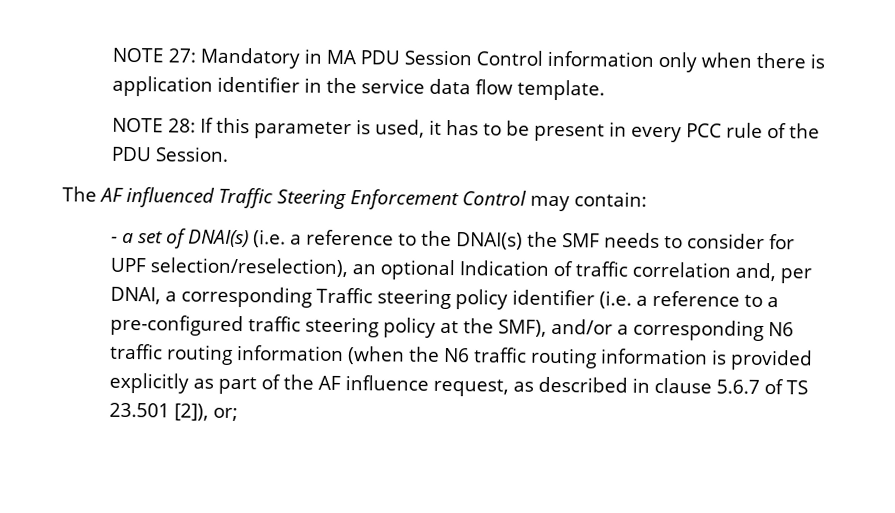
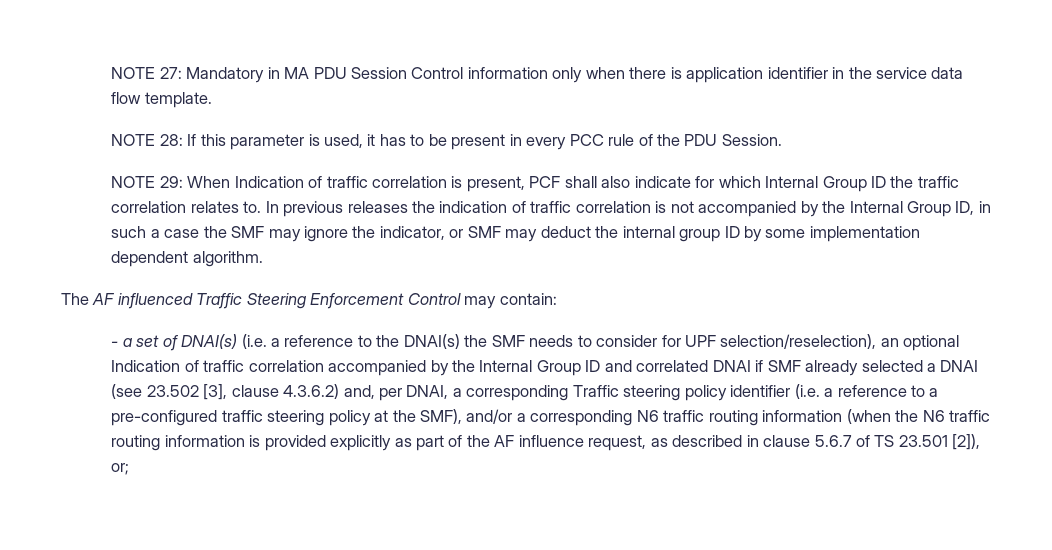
+ NOTE 29: When Indication of traffic correlation is present, PCF shall also indicate for which Internal Group ID the traffic correlation relates to. In previous releases the indication of traffic correlation is not accompanied by the Internal Group ID, in such a case the SMF may ignore the indicator, or SMF may deduct the internal group ID by some implementation dependent algorithm.
- - a set of DNAI(s) (i.e. a reference to the DNAI(s) the SMF needs to consider for UPF selection/reselection), an optional Indication of traffic correlation and, per DNAI, a corresponding Traffic steering policy identifier (i.e. a reference to a pre-configured traffic steering policy at the SMF), and/or a corresponding N6 traffic routing information (when the N6 traffic routing information is provided explicitly as part of the AF influence request, as described in clause 5.6.7 of TS 23.501 [2]), or;
+ - a set of DNAI(s) (i.e. a reference to the DNAI(s) the SMF needs to consider for UPF selection/reselection), an optional Indication of traffic correlation accompanied by the Internal Group ID and correlated DNAI if SMF already selected a DNAI (see 23.502 [3], clause 4.3.6.2) and, per DNAI, a corresponding Traffic steering policy identifier (i.e. a reference to a pre-configured traffic steering policy at the SMF), and/or a corresponding N6 traffic routing information (when the N6 traffic routing information is provided explicitly as part of the AF influence request, as described in clause 5.6.7 of TS 23.501 [2]), or;

